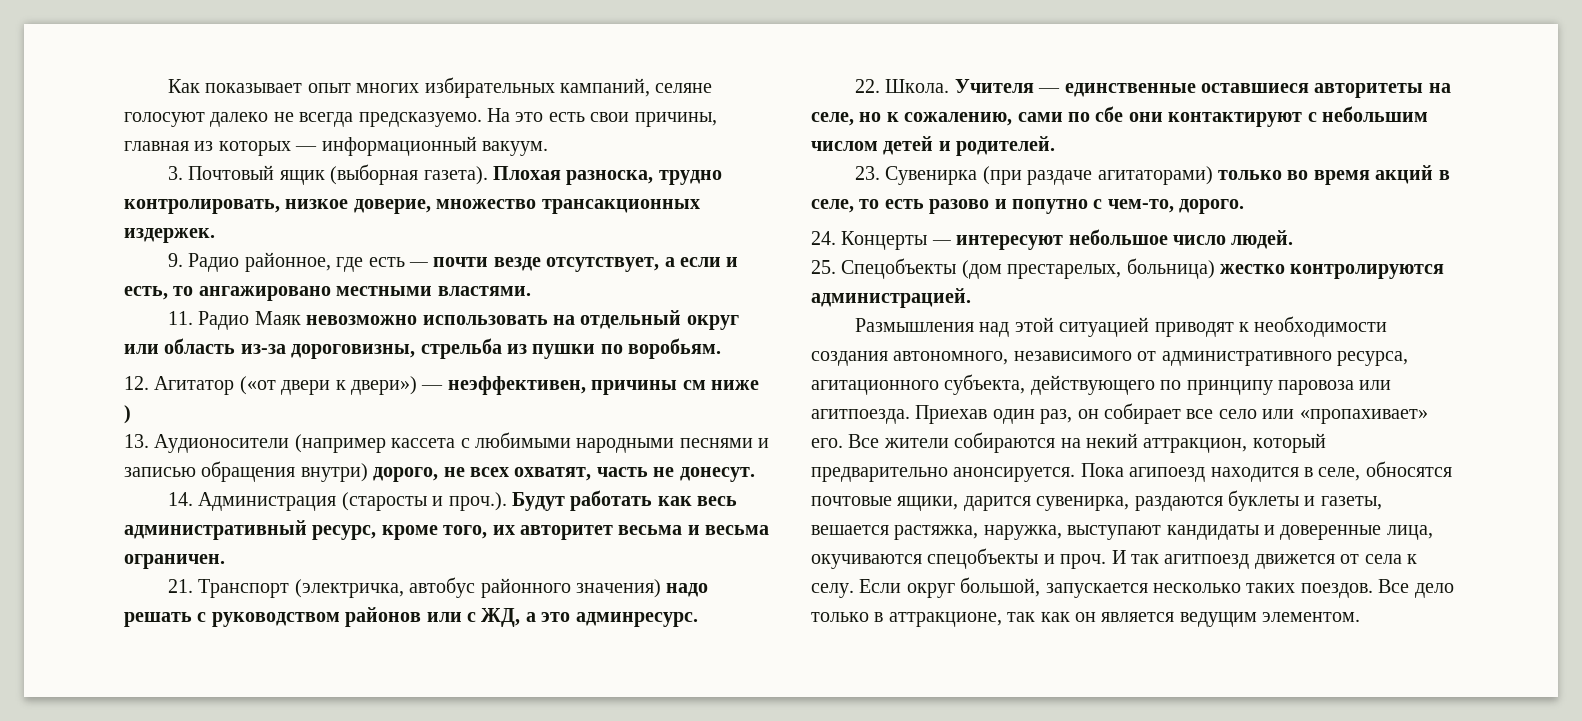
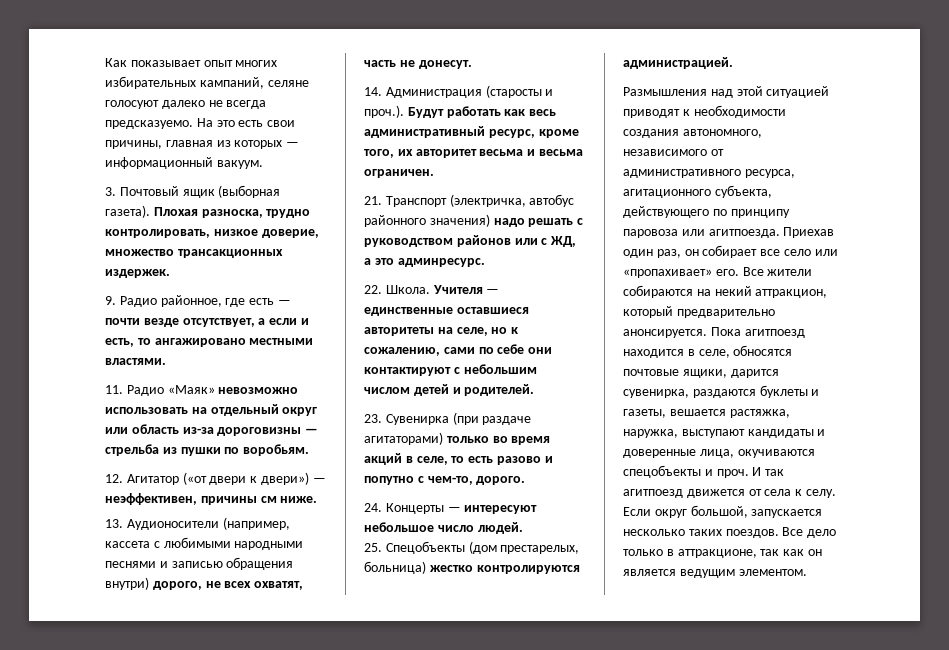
- 11. Радио Маяк невозможно использовать на отдельный округ или область из-за дороговизны, стрельба из пушки по воробьям.
+ 11. Радио «Маяк» невозможно использовать на отдельный округ или область из-за дороговизны — стрельба из пушки по воробьям.
- 12. Агитатор («от двери к двери») — неэффективен, причины см ниже )
+ 12. Агитатор («от двери к двери») — неэффективен, причины см ниже.
- 13. Аудионосители (например кассета с любимыми народными песнями и записью обращения внутри) дорого, не всех охватят, часть не донесут.
+ 13. Аудионосители (например, кассета с любимыми народными песнями и записью обращения внутри) дорого, не всех охватят, часть не донесут.
- Учителя — единственные оставшиеся авторитеты на селе, но к сожалению, сами по сбе они контактируют с небольшим числом детей и родителей.
+ Учителя — единственные оставшиеся авторитеты на селе, но к сожалению, сами по себе они контактируют с небольшим числом детей и родителей.
- Пока агипоезд находится в селе, обносятся почтовые ящики, дарится сувенирка, раздаются буклеты и газеты, вешается растяжка, наружка, выступают кандидаты и доверенные лица, окучиваются спецобъекты и проч.
+ Пока агитпоезд находится в селе, обносятся почтовые ящики, дарится сувенирка, раздаются буклеты и газеты, вешается растяжка, наружка, выступают кандидаты и доверенные лица, окучиваются спецобъекты и проч.

